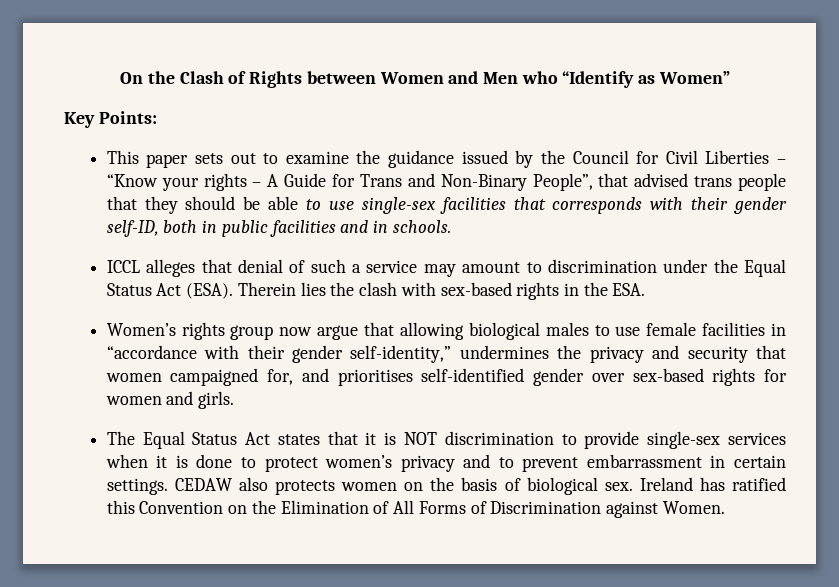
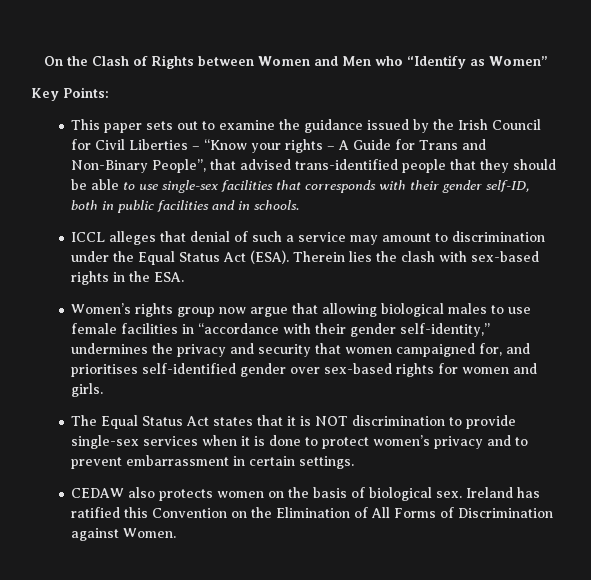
- This paper sets out to examine the guidance issued by the Council for Civil Liberties – “Know your rights – A Guide for Trans and Non-Binary People”, that advised trans people that they should be able to use single-sex facilities that corresponds with their gender self-ID, both in public facilities and in schools.
+ This paper sets out to examine the guidance issued by the Irish Council for Civil Liberties – “Know your rights – A Guide for Trans and Non-Binary People”, that advised trans-identified people that they should be able to use single-sex facilities that corresponds with their gender self-ID, both in public facilities and in schools.
- The Equal Status Act states that it is NOT discrimination to provide single-sex services when it is done to protect women’s privacy and to prevent embarrassment in certain settings. CEDAW also protects women on the basis of biological sex.
+ The Equal Status Act states that it is NOT discrimination to provide single-sex services when it is done to protect women’s privacy and to prevent embarrassment in certain settings.
+ CEDAW also protects women on the basis of biological sex.

